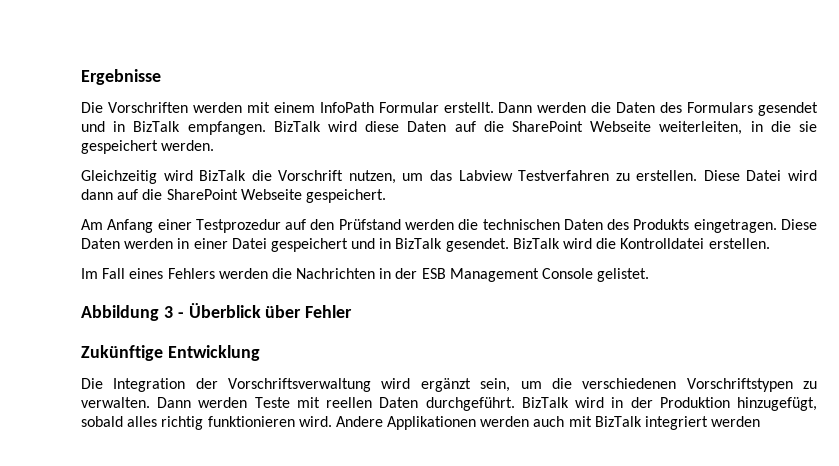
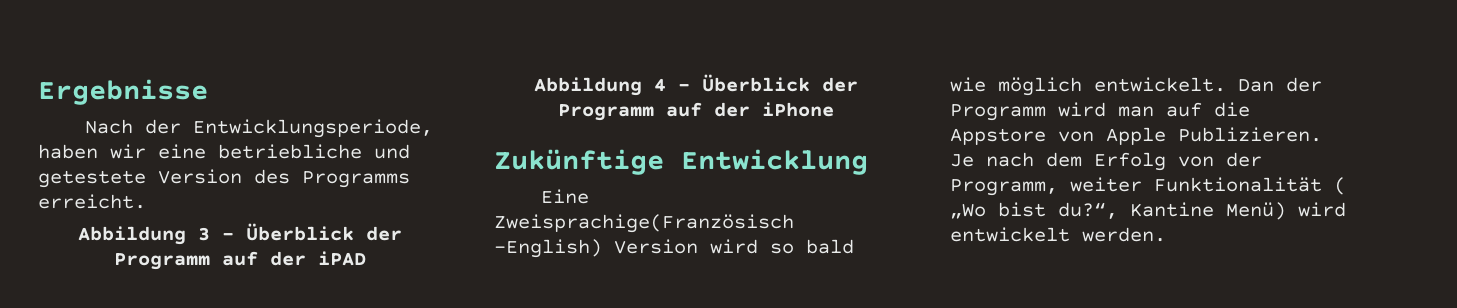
- Die Vorschriften werden mit einem InfoPath Formular erstellt. Dann werden die Daten des Formulars gesendet und in BizTalk empfangen. BizTalk wird diese Daten auf die SharePoint Webseite weiterleiten, in die sie gespeichert werden.
- Gleichzeitig wird BizTalk die Vorschrift nutzen, um das Labview Testverfahren zu erstellen. Diese Datei wird dann auf die SharePoint Webseite gespeichert.
- Am Anfang einer Testprozedur auf den Prüfstand werden die technischen Daten des Produkts eingetragen. Diese Daten werden in einer Datei gespeichert und in BizTalk gesendet. BizTalk wird die Kontrolldatei erstellen.
- Im Fall eines Fehlers werden die Nachrichten in der ESB Management Console gelistet.
- Abbildung 3 - Überblick über Fehler
+ Nach der Entwicklungsperiode, haben wir eine betriebliche und getestete Version des Programms erreicht.
+ Abbildung 3 - Überblick der Programm auf der iPAD
+ Abbildung 4 - Überblick der Programm auf der iPhone
  Zukünftige Entwicklung
- Die Integration der Vorschriftsverwaltung wird ergänzt sein, um die verschiedenen Vorschriftstypen zu verwalten. Dann werden Teste mit reellen Daten durchgeführt. BizTalk wird in der Produktion hinzugefügt, sobald alles richtig funktionieren wird. Andere Applikationen werden auch mit BizTalk integriert werden
+ Eine Zweisprachige(Französisch -English) Version wird so bald wie möglich entwickelt. Dan der Programm wird man auf die Appstore von Apple Publizieren. Je nach dem Erfolg von der Programm, weiter Funktionalität ( „Wo bist du?“, Kantine Menü) wird entwickelt werden.

